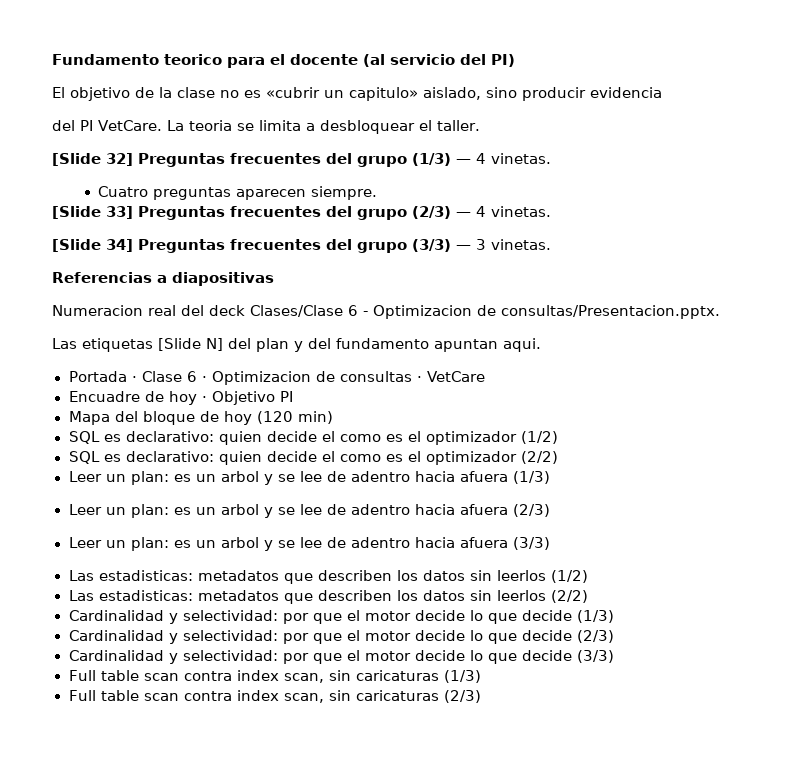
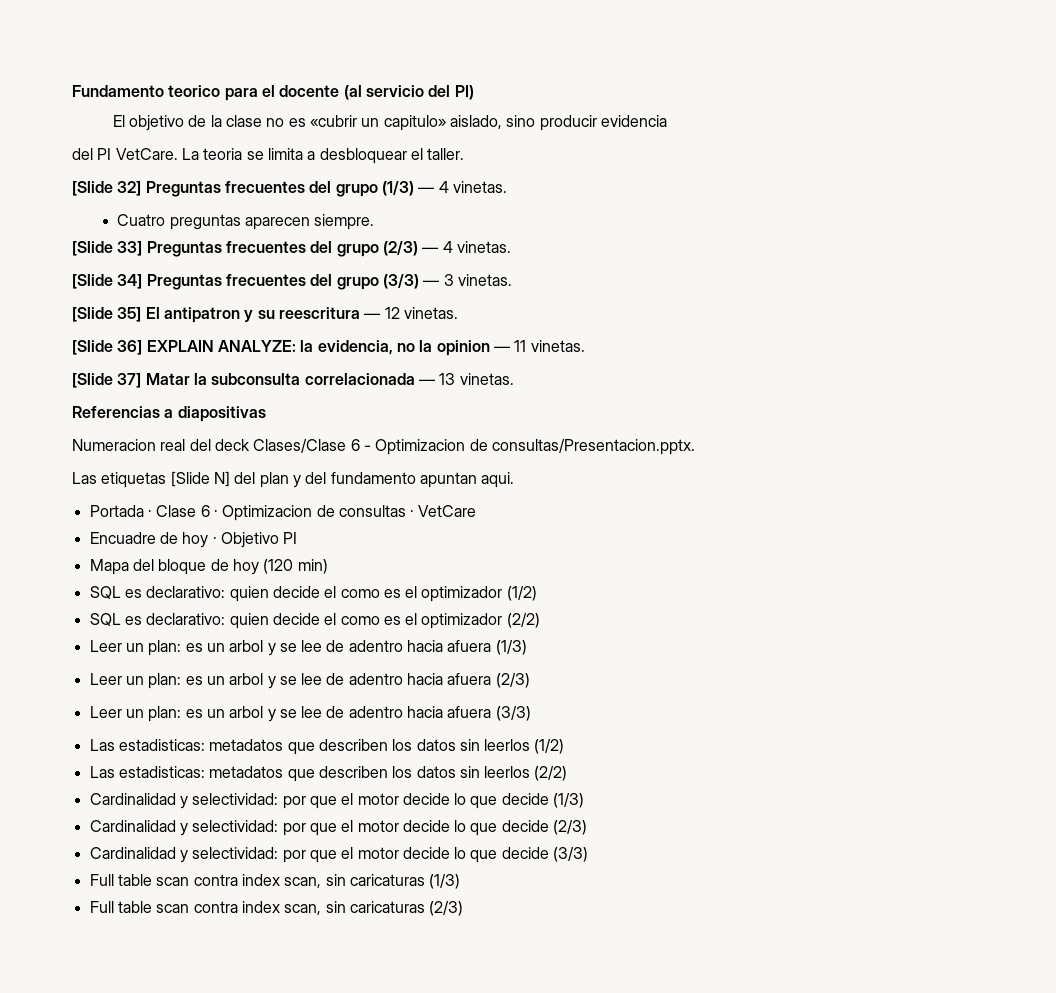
+ [Slide 35] El antipatron y su reescritura — 12 vinetas.
+ [Slide 36] EXPLAIN ANALYZE: la evidencia, no la opinion — 11 vinetas.
+ [Slide 37] Matar la subconsulta correlacionada — 13 vinetas.

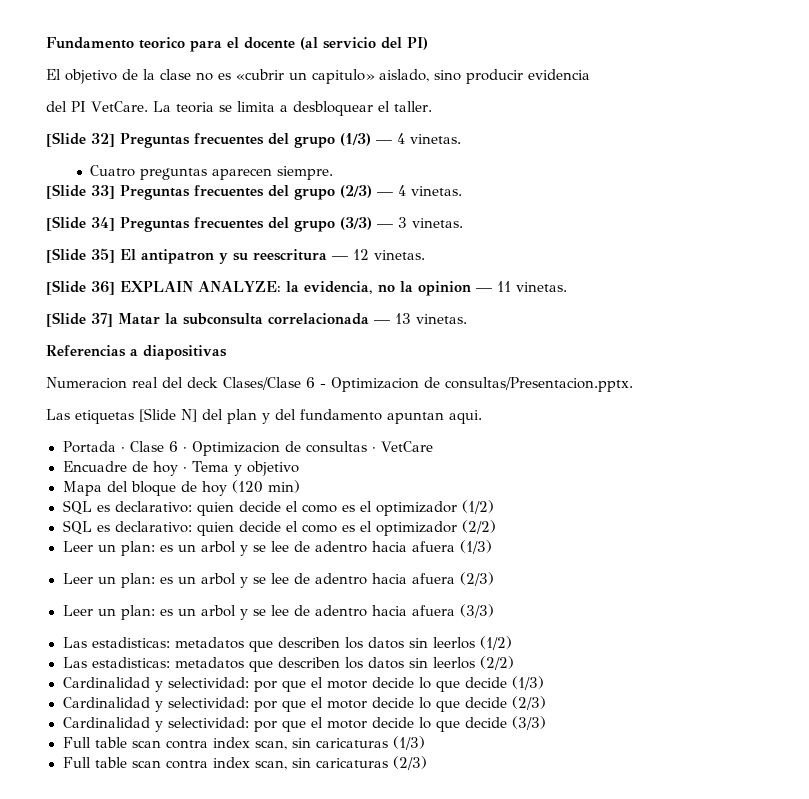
- Encuadre de hoy · Objetivo PI
+ Encuadre de hoy · Tema y objetivo

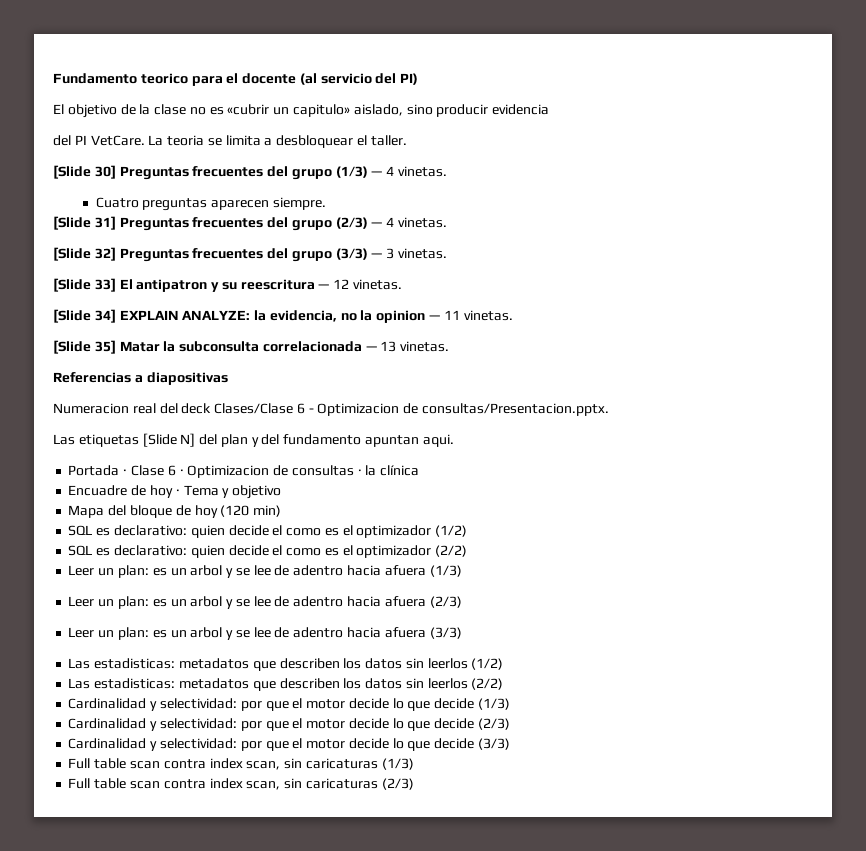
- [Slide 32] Preguntas frecuentes del grupo (1/3) — 4 vinetas.
+ [Slide 30] Preguntas frecuentes del grupo (1/3) — 4 vinetas.
- [Slide 33] Preguntas frecuentes del grupo (2/3) — 4 vinetas.
+ [Slide 31] Preguntas frecuentes del grupo (2/3) — 4 vinetas.
- [Slide 34] Preguntas frecuentes del grupo (3/3) — 3 vinetas.
+ [Slide 32] Preguntas frecuentes del grupo (3/3) — 3 vinetas.
- [Slide 35] El antipatron y su reescritura — 12 vinetas.
+ [Slide 33] El antipatron y su reescritura — 12 vinetas.
- [Slide 36] EXPLAIN ANALYZE: la evidencia, no la opinion — 11 vinetas.
+ [Slide 34] EXPLAIN ANALYZE: la evidencia, no la opinion — 11 vinetas.
- [Slide 37] Matar la subconsulta correlacionada — 13 vinetas.
+ [Slide 35] Matar la subconsulta correlacionada — 13 vinetas.
- Portada · Clase 6 · Optimizacion de consultas · VetCare
+ Portada · Clase 6 · Optimizacion de consultas · la clínica

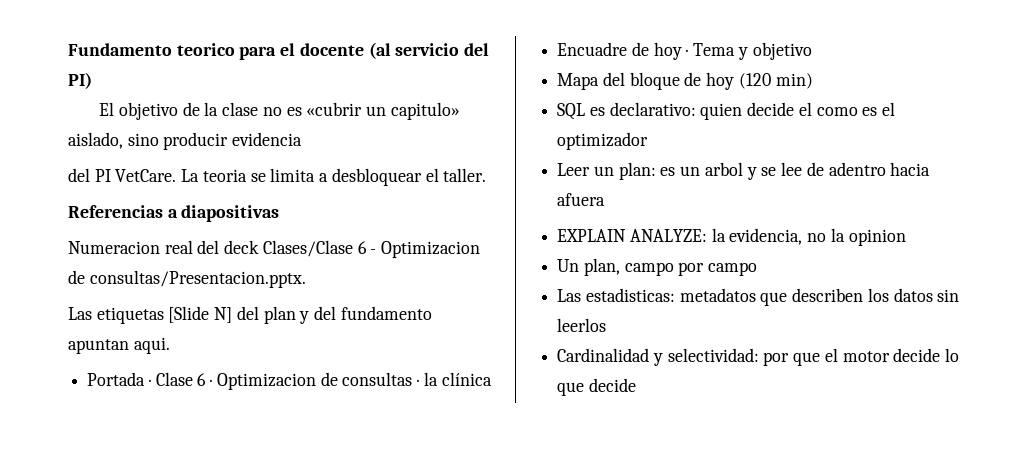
- [Slide 30] Preguntas frecuentes del grupo (1/3) — 4 vinetas.
- Cuatro preguntas aparecen siempre.
- [Slide 31] Preguntas frecuentes del grupo (2/3) — 4 vinetas.
- [Slide 32] Preguntas frecuentes del grupo (3/3) — 3 vinetas.
- [Slide 33] El antipatron y su reescritura — 12 vinetas.
- [Slide 34] EXPLAIN ANALYZE: la evidencia, no la opinion — 11 vinetas.
- [Slide 35] Matar la subconsulta correlacionada — 13 vinetas.
- SQL es declarativo: quien decide el como es el optimizador (1/2)
- SQL es declarativo: quien decide el como es el optimizador (2/2)
+ SQL es declarativo: quien decide el como es el optimizador
- Leer un plan: es un arbol y se lee de adentro hacia afuera (1/3)
- Leer un plan: es un arbol y se lee de adentro hacia afuera (2/3)
- Leer un plan: es un arbol y se lee de adentro hacia afuera (3/3)
- Las estadisticas: metadatos que describen los datos sin leerlos (1/2)
- Las estadisticas: metadatos que describen los datos sin leerlos (2/2)
+ Leer un plan: es un arbol y se lee de adentro hacia afuera
+ EXPLAIN ANALYZE: la evidencia, no la opinion
+ Un plan, campo por campo
+ Las estadisticas: metadatos que describen los datos sin leerlos
- Cardinalidad y selectividad: por que el motor decide lo que decide (1/3)
- Cardinalidad y selectividad: por que el motor decide lo que decide (2/3)
- Cardinalidad y selectividad: por que el motor decide lo que decide (3/3)
- Full table scan contra index scan, sin caricaturas (1/3)
- Full table scan contra index scan, sin caricaturas (2/3)
+ Cardinalidad y selectividad: por que el motor decide lo que decide

